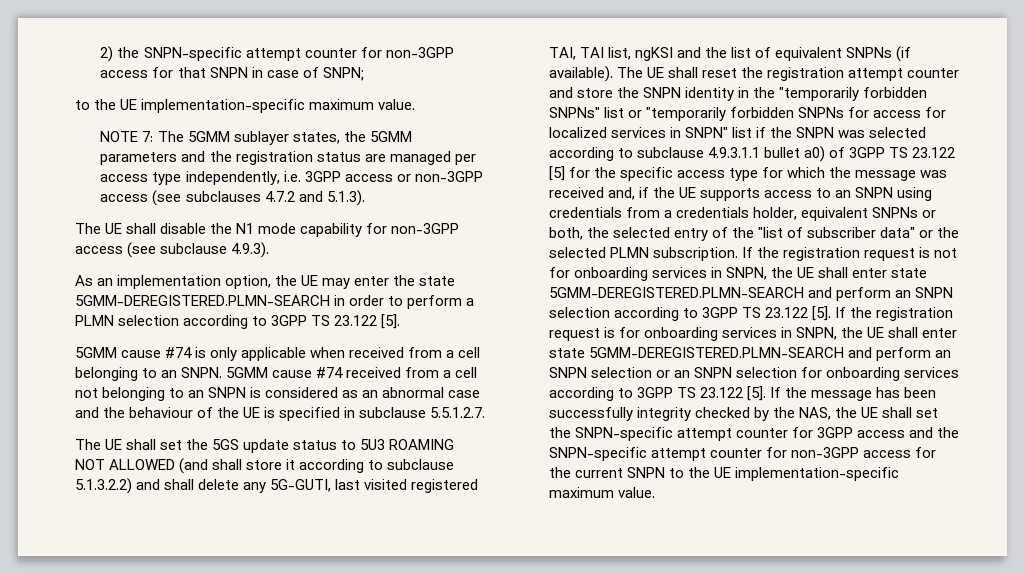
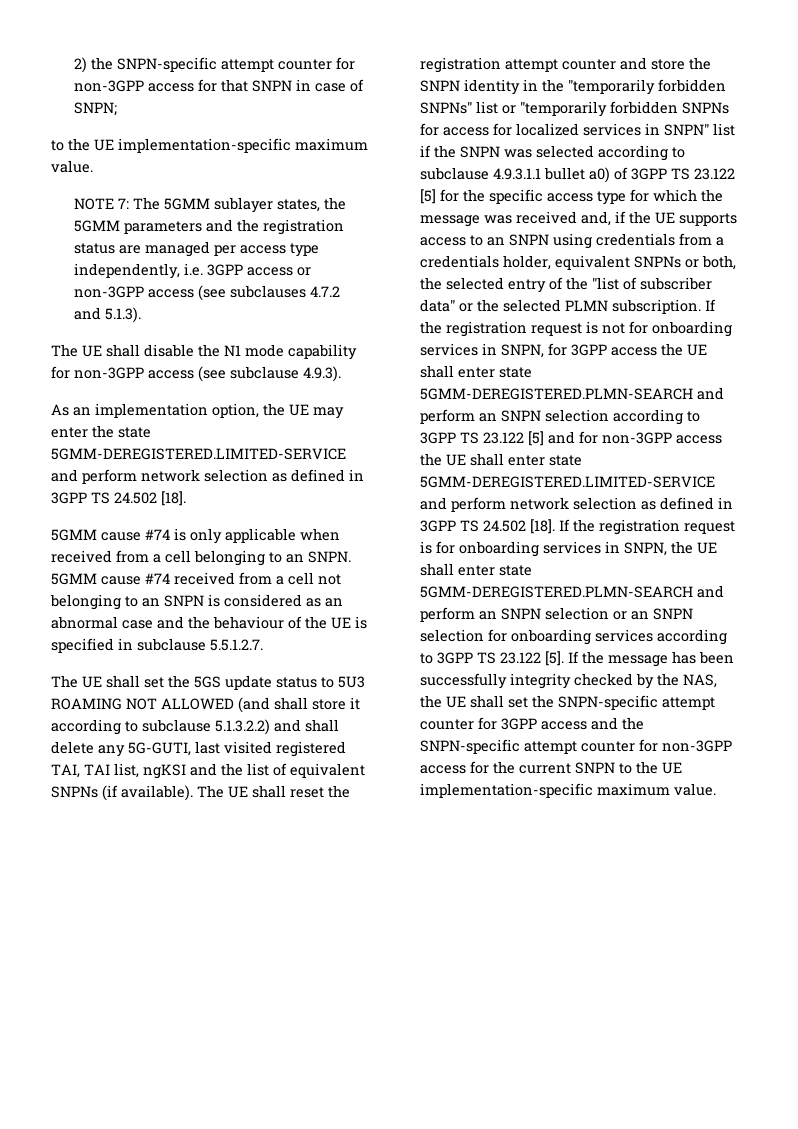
- As an implementation option, the UE may enter the state 5GMM-DEREGISTERED.PLMN-SEARCH in order to perform a PLMN selection according to 3GPP TS 23.122 [5].
+ As an implementation option, the UE may enter the state 5GMM-DEREGISTERED.LIMITED-SERVICE and perform network selection as defined in 3GPP TS 24.502 [18].
- If the registration request is not for onboarding services in SNPN, the UE shall enter state 5GMM-DEREGISTERED.PLMN-SEARCH and perform an SNPN selection according to 3GPP TS 23.122 [5].
+ If the registration request is not for onboarding services in SNPN, for 3GPP access the UE shall enter state 5GMM-DEREGISTERED.PLMN-SEARCH and perform an SNPN selection according to 3GPP TS 23.122 [5] and for non-3GPP access the UE shall enter state 5GMM-DEREGISTERED.LIMITED-SERVICE and perform network selection as defined in 3GPP TS 24.502 [18].

